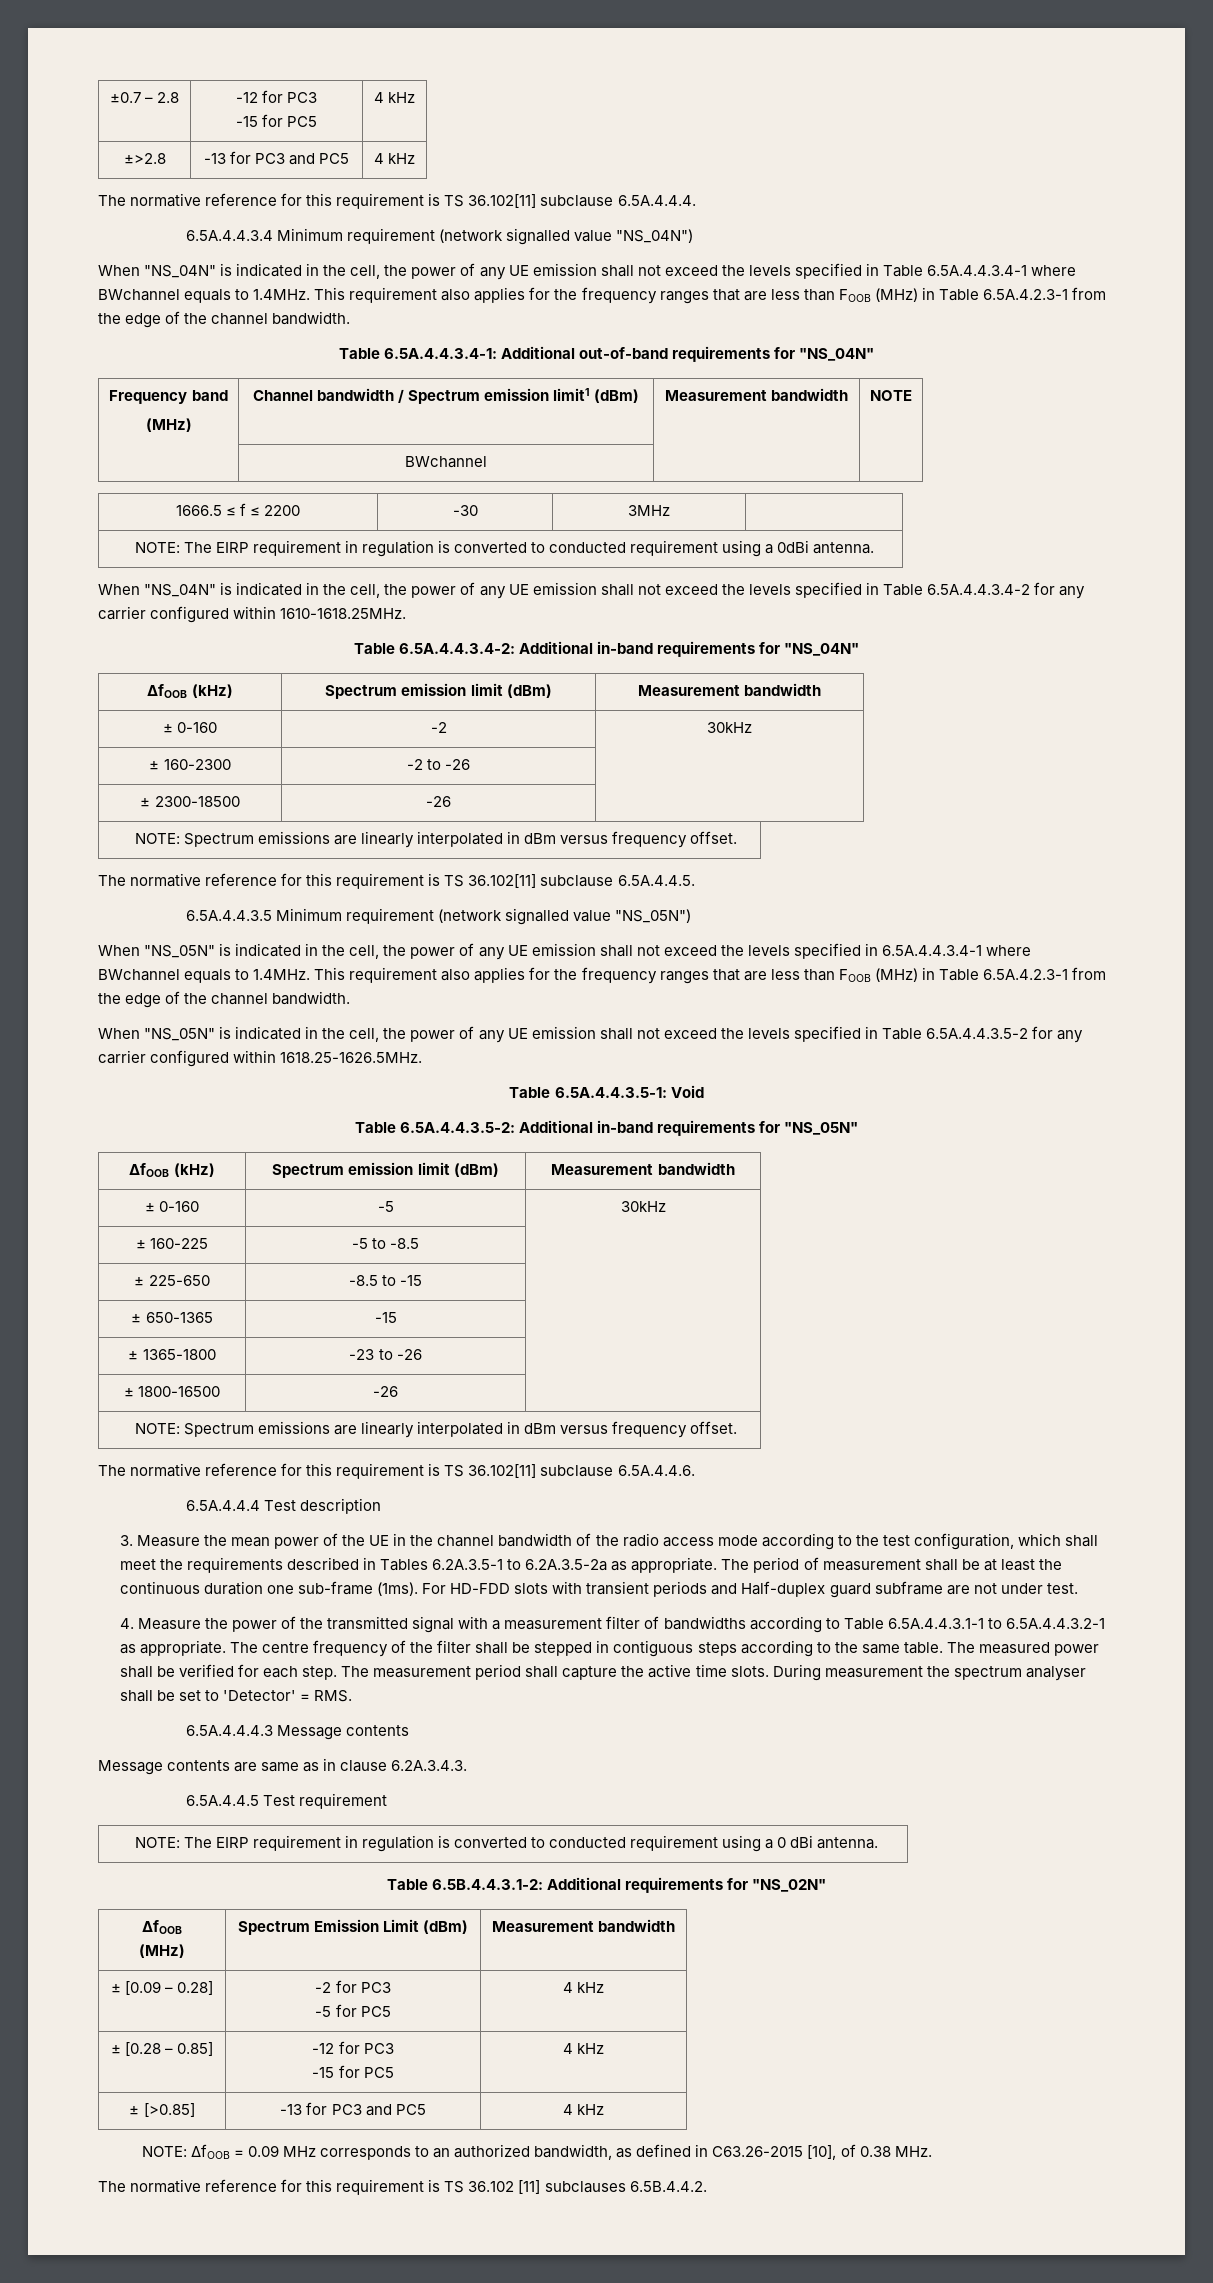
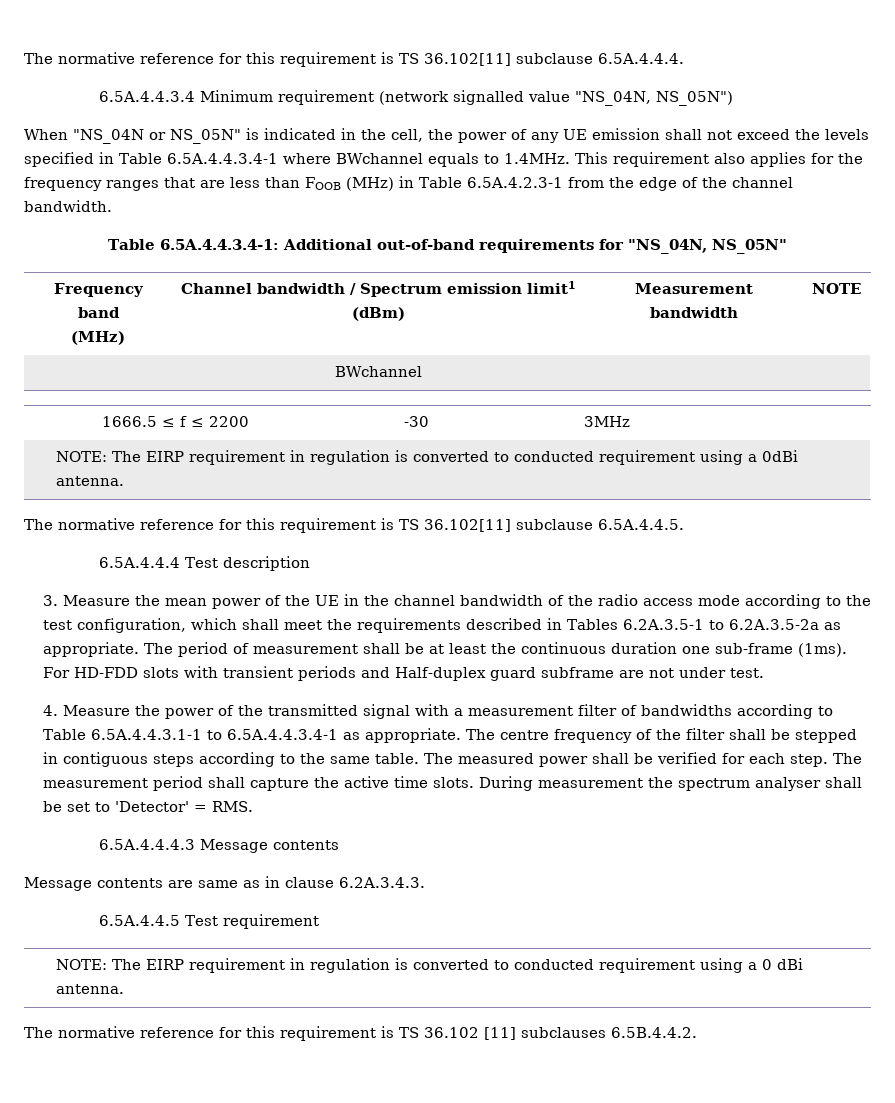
- ±0.7 – 2.8 | -12 for PC3
- -15 for PC5 | 4 kHz
- ±>2.8 | -13 for PC3 and PC5 | 4 kHz
- 6.5A.4.4.3.4 Minimum requirement (network signalled value "NS_04N")
- When "NS_04N" is indicated in the cell, the power of any UE emission shall not exceed the levels specified in Table 6.5A.4.4.3.4-1 where BWchannel equals to 1.4MHz. This requirement also applies for the frequency ranges that are less than FOOB (MHz) in Table 6.5A.4.2.3-1 from the edge of the channel bandwidth.
+ 6.5A.4.4.3.4 Minimum requirement (network signalled value "NS_04N, NS_05N")
+ When "NS_04N or NS_05N" is indicated in the cell, the power of any UE emission shall not exceed the levels specified in Table 6.5A.4.4.3.4-1 where BWchannel equals to 1.4MHz. This requirement also applies for the frequency ranges that are less than FOOB (MHz) in Table 6.5A.4.2.3-1 from the edge of the channel bandwidth.
- Table 6.5A.4.4.3.4-1: Additional out-of-band requirements for "NS_04N"
+ Table 6.5A.4.4.3.4-1: Additional out-of-band requirements for "NS_04N, NS_05N"
- When "NS_04N" is indicated in the cell, the power of any UE emission shall not exceed the levels specified in Table 6.5A.4.4.3.4-2 for any carrier configured within 1610-1618.25MHz.
- Table 6.5A.4.4.3.4-2: Additional in-band requirements for "NS_04N"
- ΔfOOB (kHz) | Spectrum emission limit (dBm) | Measurement bandwidth
- ± 0-160 | -2 | 30kHz
- ± 160-2300 | -2 to -26 |
- ± 2300-18500 | -26 |
- NOTE: Spectrum emissions are linearly interpolated in dBm versus frequency offset.
- 6.5A.4.4.3.5 Minimum requirement (network signalled value "NS_05N")
- When "NS_05N" is indicated in the cell, the power of any UE emission shall not exceed the levels specified in 6.5A.4.4.3.4-1 where BWchannel equals to 1.4MHz. This requirement also applies for the frequency ranges that are less than FOOB (MHz) in Table 6.5A.4.2.3-1 from the edge of the channel bandwidth.
- When "NS_05N" is indicated in the cell, the power of any UE emission shall not exceed the levels specified in Table 6.5A.4.4.3.5-2 for any carrier configured within 1618.25-1626.5MHz.
- Table 6.5A.4.4.3.5-1: Void
- Table 6.5A.4.4.3.5-2: Additional in-band requirements for "NS_05N"
- ΔfOOB (kHz) | Spectrum emission limit (dBm) | Measurement bandwidth
- ± 0-160 | -5 | 30kHz
- ± 160-225 | -5 to -8.5 |
- ± 225-650 | -8.5 to -15 |
- ± 650-1365 | -15 |
- ± 1365-1800 | -23 to -26 |
- ± 1800-16500 | -26 |
- NOTE: Spectrum emissions are linearly interpolated in dBm versus frequency offset.
- The normative reference for this requirement is TS 36.102[11] subclause 6.5A.4.4.6.
- 4. Measure the power of the transmitted signal with a measurement filter of bandwidths according to Table 6.5A.4.4.3.1-1 to 6.5A.4.4.3.2-1 as appropriate.
+ 4. Measure the power of the transmitted signal with a measurement filter of bandwidths according to Table 6.5A.4.4.3.1-1 to 6.5A.4.4.3.4-1 as appropriate.
- Table 6.5B.4.4.3.1-2: Additional requirements for "NS_02N"
- ΔfOOB
- (MHz) | Spectrum Emission Limit (dBm) | Measurement bandwidth
- ± [0.09 – 0.28] | -2 for PC3
- -5 for PC5 | 4 kHz
- ± [0.28 – 0.85] | -12 for PC3
- -15 for PC5 | 4 kHz
- ± [>0.85] | -13 for PC3 and PC5 | 4 kHz
- NOTE: ΔfOOB = 0.09 MHz corresponds to an authorized bandwidth, as defined in C63.26-2015 [10], of 0.38 MHz.

